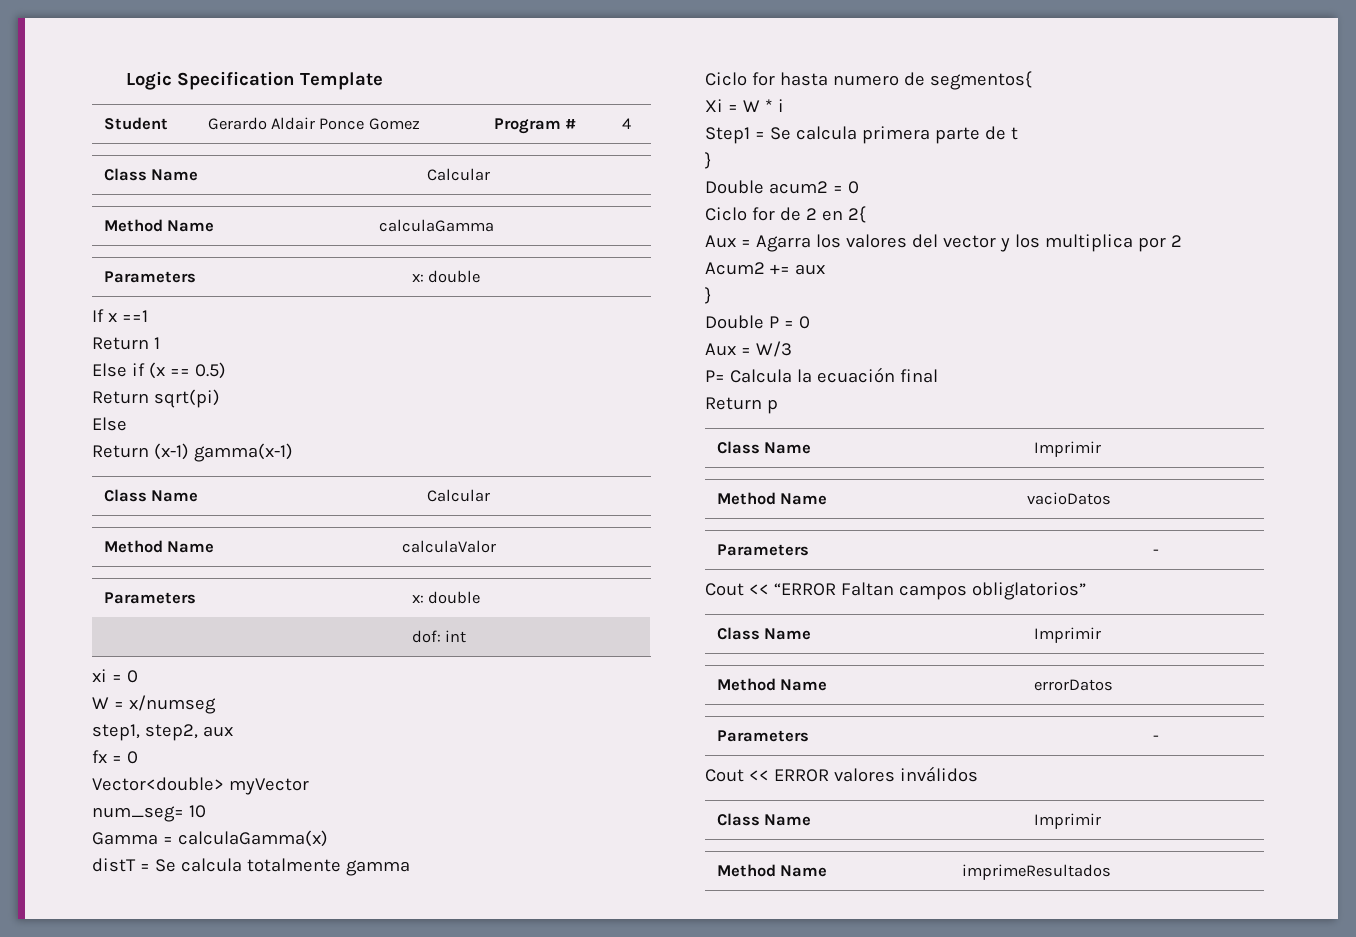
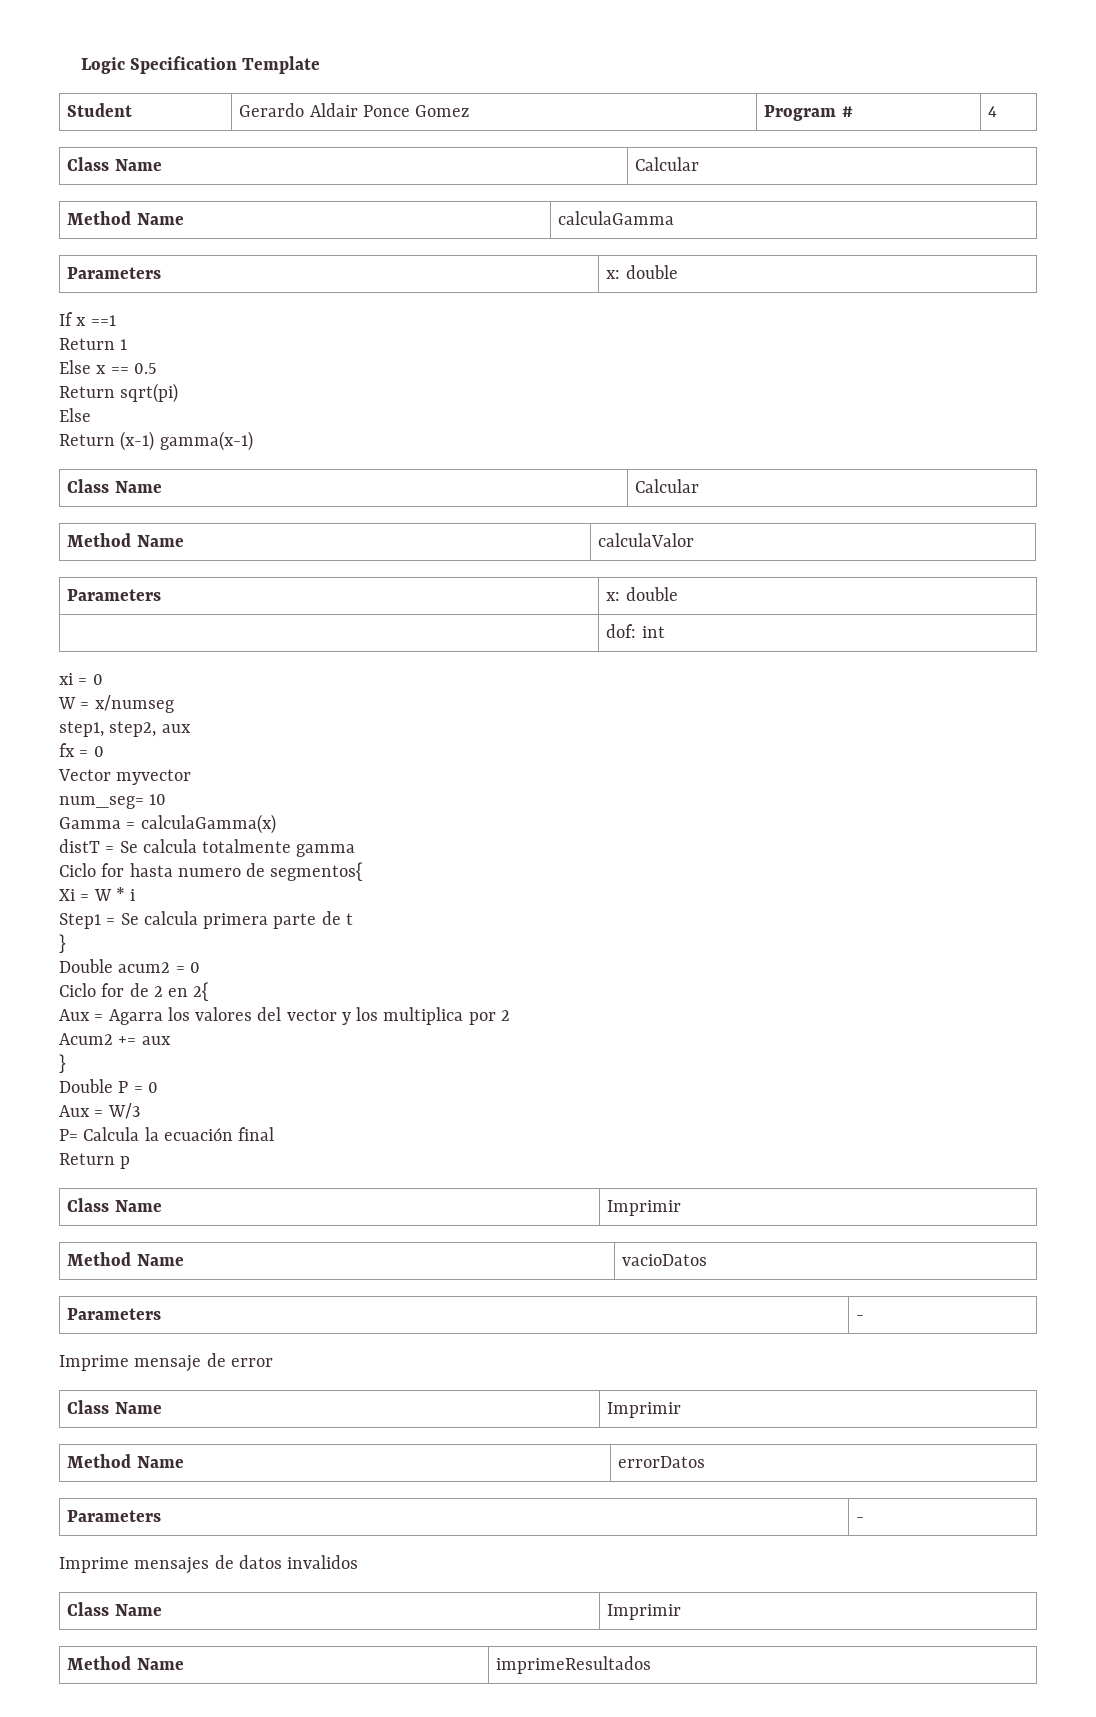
- Else if (x == 0.5)
+ Else x == 0.5
- Vector<double> myVector
+ Vector myvector
- Cout << “ERROR Faltan campos obliglatorios”
+ Imprime mensaje de error
- Cout << ERROR valores inválidos
+ Imprime mensajes de datos invalidos

